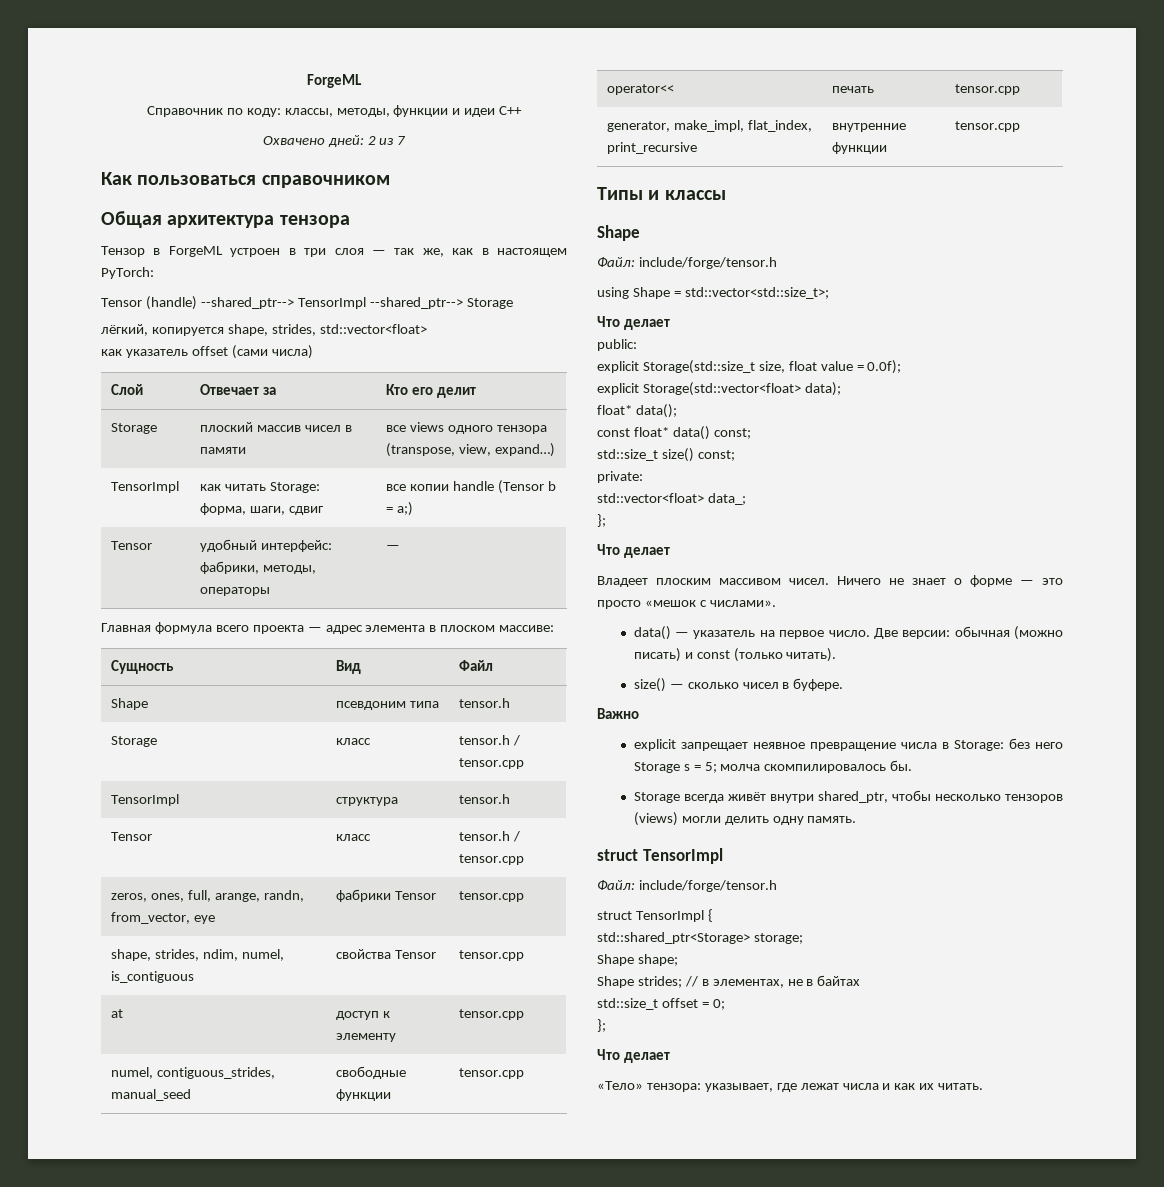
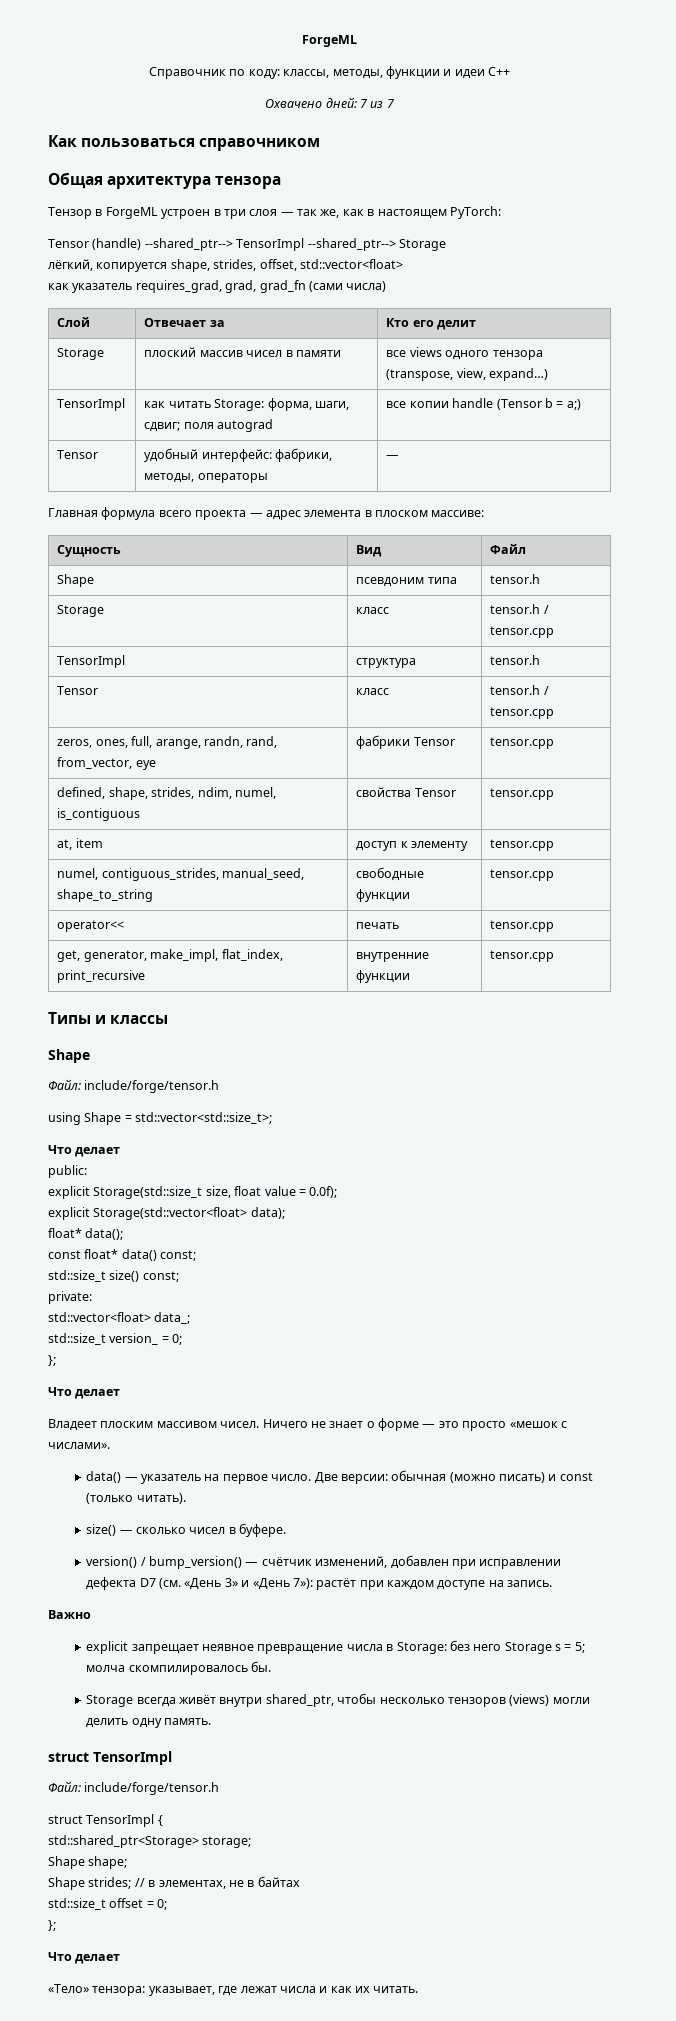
- Охвачено дней: 2 из 7
+ Охвачено дней: 7 из 7
- лёгкий, копируется shape, strides, std::vector<float>
+ лёгкий, копируется shape, strides, offset, std::vector<float>
- как указатель offset (сами числа)
+ как указатель requires_grad, grad, grad_fn (сами числа)
- TensorImpl | как читать Storage: форма, шаги, сдвиг | все копии handle (Tensor b = a;)
+ TensorImpl | как читать Storage: форма, шаги, сдвиг; поля autograd | все копии handle (Tensor b = a;)
- zeros, ones, full, arange, randn, from_vector, eye | фабрики Tensor | tensor.cpp
+ zeros, ones, full, arange, randn, rand, from_vector, eye | фабрики Tensor | tensor.cpp
- shape, strides, ndim, numel, is_contiguous | свойства Tensor | tensor.cpp
+ defined, shape, strides, ndim, numel, is_contiguous | свойства Tensor | tensor.cpp
- at | доступ к элементу | tensor.cpp
+ at, item | доступ к элементу | tensor.cpp
- numel, contiguous_strides, manual_seed | свободные функции | tensor.cpp
+ numel, contiguous_strides, manual_seed, shape_to_string | свободные функции | tensor.cpp
- generator, make_impl, flat_index, print_recursive | внутренние функции | tensor.cpp
+ get, generator, make_impl, flat_index, print_recursive | внутренние функции | tensor.cpp
+ std::size_t version_ = 0;
+ version() / bump_version() — счётчик изменений, добавлен при исправлении дефекта D7 (см. «День 3» и «День 7»): растёт при каждом доступе на запись.

